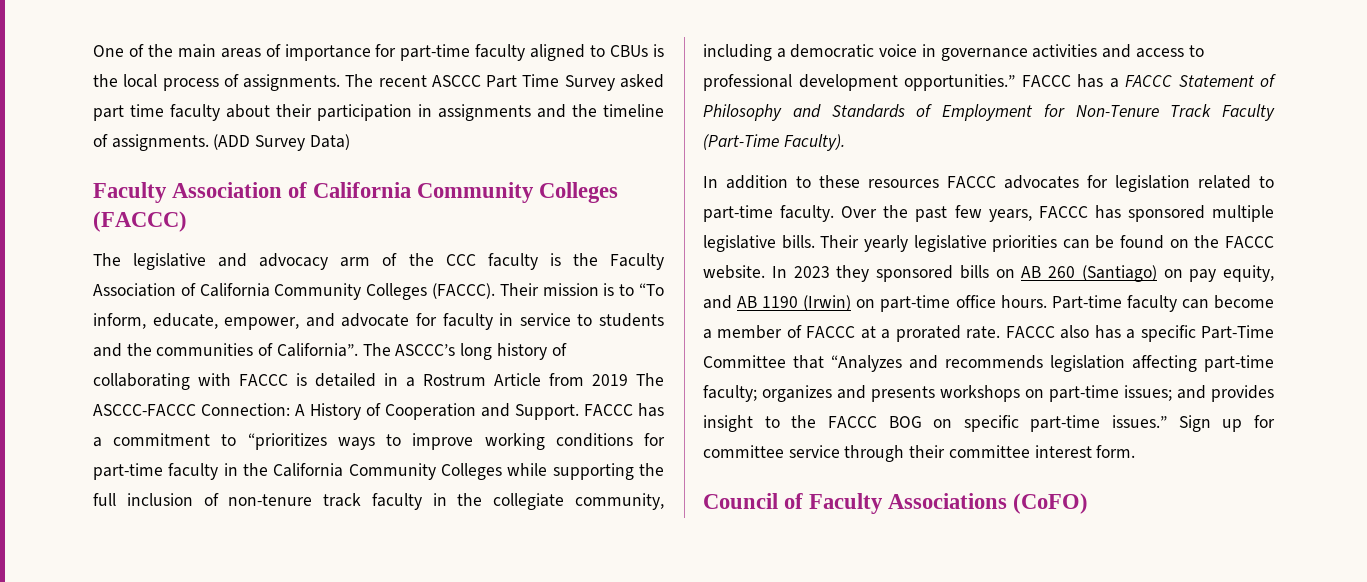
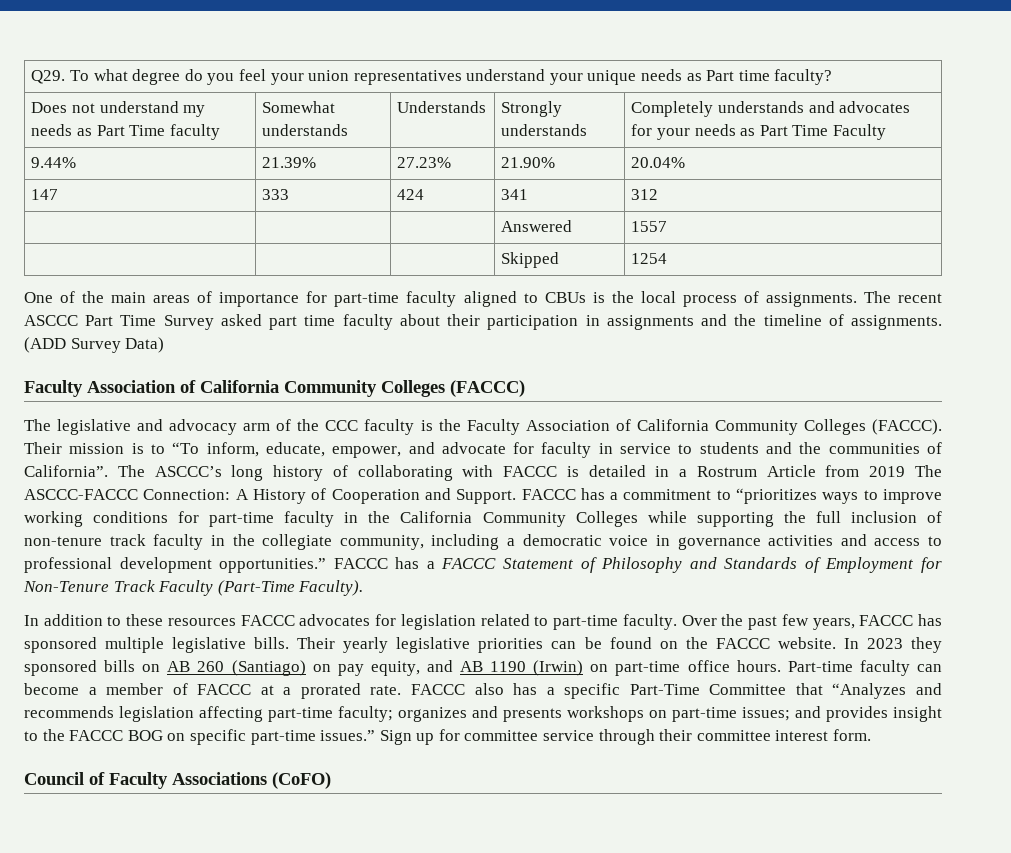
+ Q29. To what degree do you feel your union representatives understand your unique needs as Part time faculty?
+ Does not understand my needs as Part Time faculty | Somewhat understands | Understands | Strongly understands | Completely understands and advocates for your needs as Part Time Faculty
+ 9.44% | 21.39% | 27.23% | 21.90% | 20.04%
+ 147 | 333 | 424 | 341 | 312
+ | | | Answered | 1557
+ | | | Skipped | 1254

